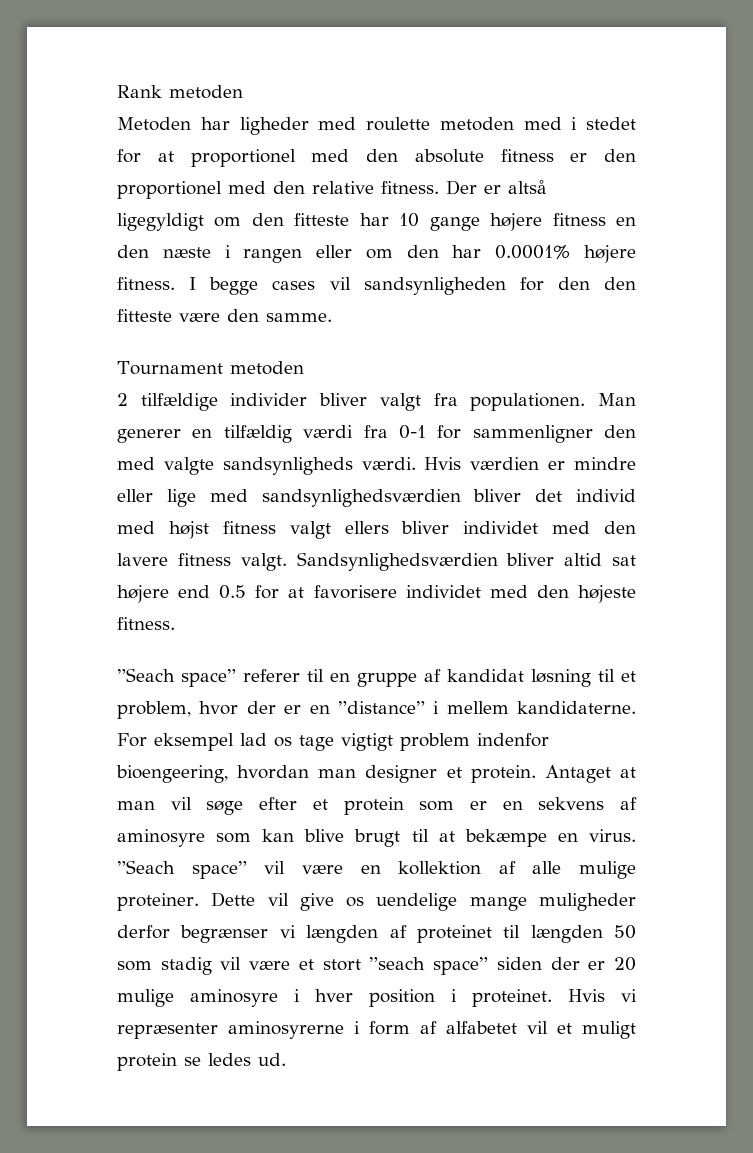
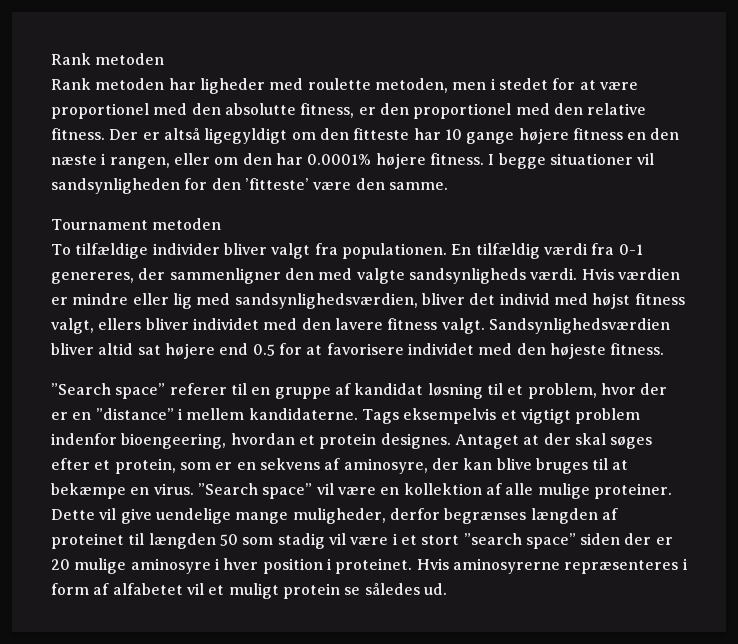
- Metoden har ligheder med roulette metoden med i stedet for at proportionel med den absolute fitness er den proportionel med den relative fitness.
+ Rank metoden har ligheder med roulette metoden, men i stedet for at være proportionel med den absolutte fitness, er den proportionel med den relative fitness.
- Der er altså ligegyldigt om den fitteste har 10 gange højere fitness en den næste i rangen eller om den har 0.0001% højere fitness.
+ Der er altså ligegyldigt om den fitteste har 10 gange højere fitness en den næste i rangen, eller om den har 0.0001% højere fitness.
- I begge cases vil sandsynligheden for den den fitteste være den samme.
+ I begge situationer vil sandsynligheden for den ’fitteste’ være den samme.
- 2 tilfældige individer bliver valgt fra populationen.
+ To tilfældige individer bliver valgt fra populationen.
- Man generer en tilfældig værdi fra 0-1 for sammenligner den med valgte sandsynligheds værdi.
+ En tilfældig værdi fra 0-1 genereres, der sammenligner den med valgte sandsynligheds værdi.
- Hvis værdien er mindre eller lige med sandsynlighedsværdien bliver det individ med højst fitness valgt ellers bliver individet med den lavere fitness valgt.
+ Hvis værdien er mindre eller lig med sandsynlighedsværdien, bliver det individ med højst fitness valgt, ellers bliver individet med den lavere fitness valgt.
- ”Seach space” referer til en gruppe af kandidat løsning til et problem, hvor der er en ”distance” i mellem kandidaterne.
+ ”Search space” referer til en gruppe af kandidat løsning til et problem, hvor der er en ”distance” i mellem kandidaterne.
- For eksempel lad os tage vigtigt problem indenfor bioengeering, hvordan man designer et protein. Antaget at man vil søge efter et protein som er en sekvens af aminosyre som kan blive brugt til at bekæmpe en virus. ”Seach space” vil være en kollektion af alle mulige proteiner.
+ Tags eksempelvis et vigtigt problem indenfor bioengeering, hvordan et protein designes. Antaget at der skal søges efter et protein, som er en sekvens af aminosyre, der kan blive bruges til at bekæmpe en virus. ”Search space” vil være en kollektion af alle mulige proteiner.
- Dette vil give os uendelige mange muligheder derfor begrænser vi længden af proteinet til længden 50 som stadig vil være et stort ”seach space” siden der er 20 mulige aminosyre i hver position i proteinet.
+ Dette vil give uendelige mange muligheder, derfor begrænses længden af proteinet til længden 50 som stadig vil være i et stort ”search space” siden der er 20 mulige aminosyre i hver position i proteinet.
- Hvis vi repræsenter aminosyrerne i form af alfabetet vil et muligt protein se ledes ud.
+ Hvis aminosyrerne repræsenteres i form af alfabetet vil et muligt protein se således ud.

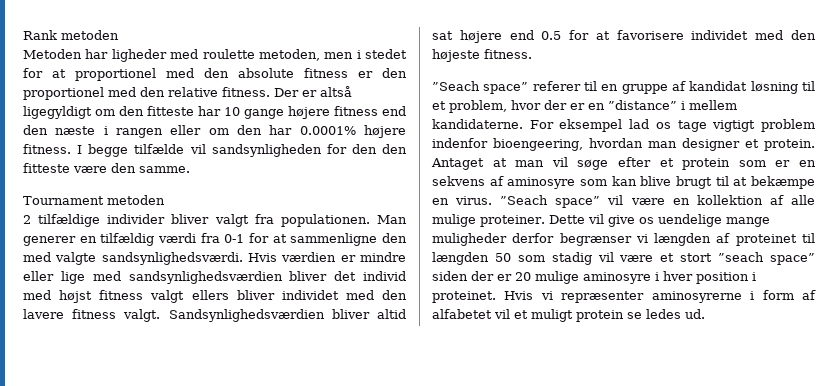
- Rank metoden har ligheder med roulette metoden, men i stedet for at være proportionel med den absolutte fitness, er den proportionel med den relative fitness.
+ Metoden har ligheder med roulette metoden, men i stedet for at proportionel med den absolute fitness er den proportionel med den relative fitness.
- Der er altså ligegyldigt om den fitteste har 10 gange højere fitness en den næste i rangen, eller om den har 0.0001% højere fitness.
+ Der er altså ligegyldigt om den fitteste har 10 gange højere fitness end den næste i rangen eller om den har 0.0001% højere fitness.
- I begge situationer vil sandsynligheden for den ’fitteste’ være den samme.
+ I begge tilfælde vil sandsynligheden for den den fitteste være den samme.
- To tilfældige individer bliver valgt fra populationen.
+ 2 tilfældige individer bliver valgt fra populationen.
- En tilfældig værdi fra 0-1 genereres, der sammenligner den med valgte sandsynligheds værdi.
+ Man generer en tilfældig værdi fra 0-1 for at sammenligne den med valgte sandsynlighedsværdi.
- Hvis værdien er mindre eller lig med sandsynlighedsværdien, bliver det individ med højst fitness valgt, ellers bliver individet med den lavere fitness valgt.
+ Hvis værdien er mindre eller lige med sandsynlighedsværdien bliver det individ med højst fitness valgt ellers bliver individet med den lavere fitness valgt.
- ”Search space” referer til en gruppe af kandidat løsning til et problem, hvor der er en ”distance” i mellem kandidaterne.
+ ”Seach space” referer til en gruppe af kandidat løsning til et problem, hvor der er en ”distance” i mellem kandidaterne.
- Tags eksempelvis et vigtigt problem indenfor bioengeering, hvordan et protein designes. Antaget at der skal søges efter et protein, som er en sekvens af aminosyre, der kan blive bruges til at bekæmpe en virus. ”Search space” vil være en kollektion af alle mulige proteiner.
+ For eksempel lad os tage vigtigt problem indenfor bioengeering, hvordan man designer et protein. Antaget at man vil søge efter et protein som er en sekvens af aminosyre som kan blive brugt til at bekæmpe en virus. ”Seach space” vil være en kollektion af alle mulige proteiner.
- Dette vil give uendelige mange muligheder, derfor begrænses længden af proteinet til længden 50 som stadig vil være i et stort ”search space” siden der er 20 mulige aminosyre i hver position i proteinet.
+ Dette vil give os uendelige mange muligheder derfor begrænser vi længden af proteinet til længden 50 som stadig vil være et stort ”seach space” siden der er 20 mulige aminosyre i hver position i proteinet.
- Hvis aminosyrerne repræsenteres i form af alfabetet vil et muligt protein se således ud.
+ Hvis vi repræsenter aminosyrerne i form af alfabetet vil et muligt protein se ledes ud.

